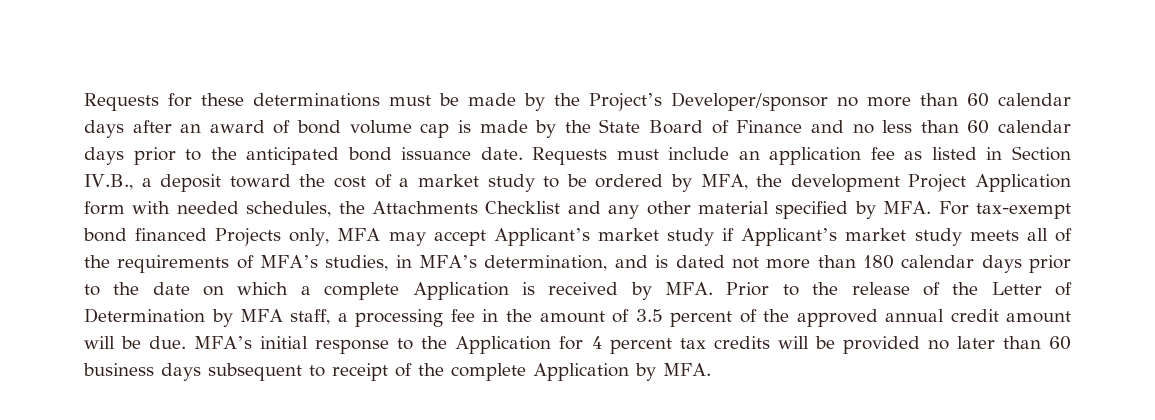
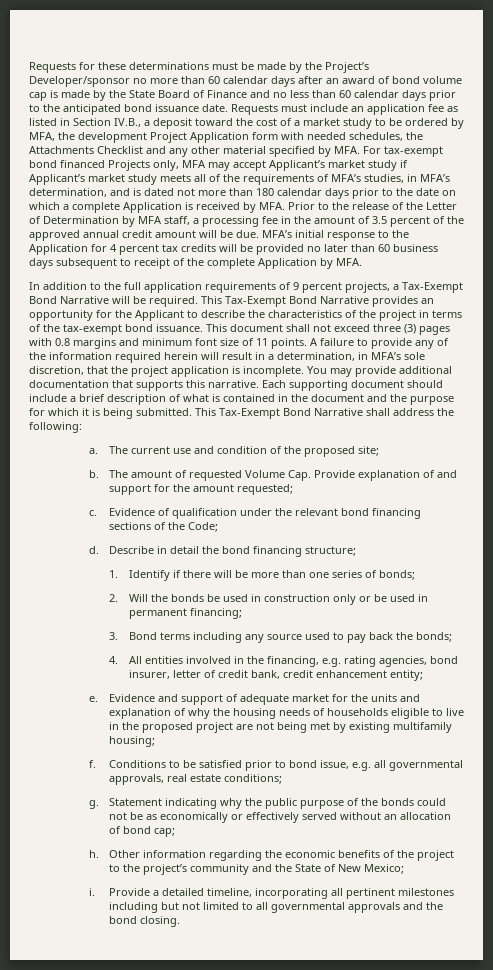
+ In addition to the full application requirements of 9 percent projects, a Tax-Exempt Bond Narrative will be required. This Tax-Exempt Bond Narrative provides an opportunity for the Applicant to describe the characteristics of the project in terms of the tax-exempt bond issuance. This document shall not exceed three (3) pages with 0.8 margins and minimum font size of 11 points. A failure to provide any of the information required herein will result in a determination, in MFA’s sole discretion, that the project application is incomplete. You may provide additional documentation that supports this narrative. Each supporting document should include a brief description of what is contained in the document and the purpose for which it is being submitted. This Tax-Exempt Bond Narrative shall address the following:
+ a. The current use and condition of the proposed site;
+ b. The amount of requested Volume Cap. Provide explanation of and support for the amount requested;
+ c. Evidence of qualification under the relevant bond financing sections of the Code;
+ d. Describe in detail the bond financing structure;
+ 1. Identify if there will be more than one series of bonds;
+ 2. Will the bonds be used in construction only or be used in permanent financing;
+ 3. Bond terms including any source used to pay back the bonds;
+ 4. All entities involved in the financing, e.g. rating agencies, bond insurer, letter of credit bank, credit enhancement entity;
+ e. Evidence and support of adequate market for the units and explanation of why the housing needs of households eligible to live in the proposed project are not being met by existing multifamily housing;
+ f. Conditions to be satisfied prior to bond issue, e.g. all governmental approvals, real estate conditions;
+ g. Statement indicating why the public purpose of the bonds could not be as economically or effectively served without an allocation of bond cap;
+ h. Other information regarding the economic benefits of the project to the project’s community and the State of New Mexico;
+ i. Provide a detailed timeline, incorporating all pertinent milestones including but not limited to all governmental approvals and the bond closing.

